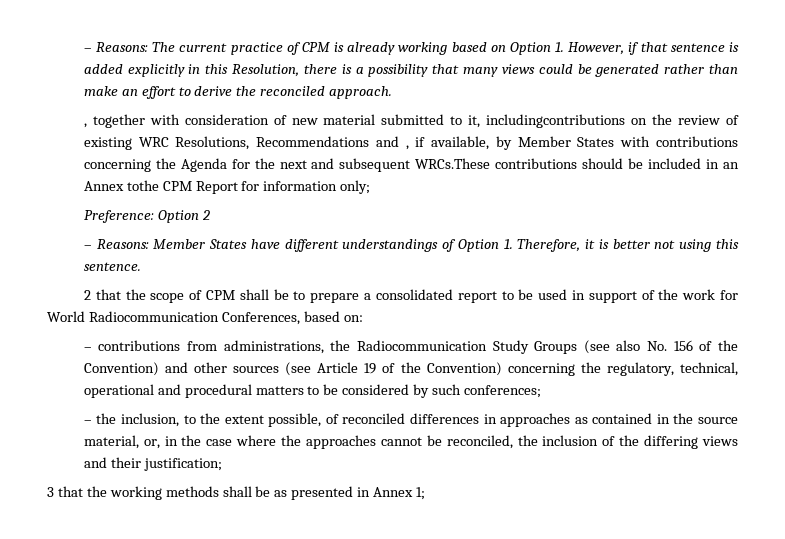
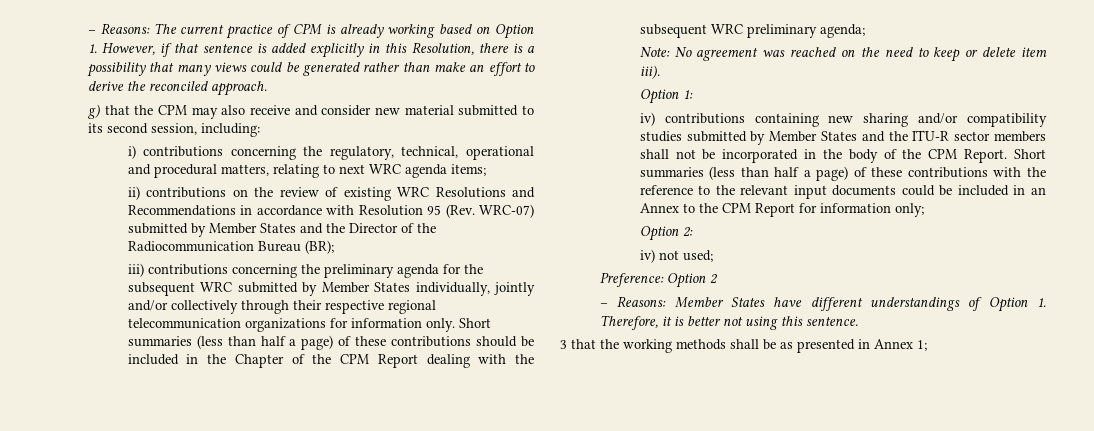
- , together with consideration of new material submitted to it, includingcontributions on the review of existing WRC Resolutions, Recommendations and , if available, by Member States with contributions concerning the Agenda for the next and subsequent WRCs.These contributions should be included in an Annex tothe CPM Report for information only;
+ g) that the CPM may also receive and consider new material submitted to its second session, including:
+ i) contributions concerning the regulatory, technical, operational and procedural matters, relating to next WRC agenda items;
+ ii) contributions on the review of existing WRC Resolutions and Recommendations in accordance with Resolution 95 (Rev. WRC-07) submitted by Member States and the Director of the Radiocommunication Bureau (BR);
+ iii) contributions concerning the preliminary agenda for the subsequent WRC submitted by Member States individually, jointly and/or collectively through their respective regional telecommunication organizations for information only. Short summaries (less than half a page) of these contributions should be included in the Chapter of the CPM Report dealing with the subsequent WRC preliminary agenda;
+ Note: No agreement was reached on the need to keep or delete item iii).
+ Option 1:
+ iv) contributions containing new sharing and/or compatibility studies submitted by Member States and the ITU-R sector members shall not be incorporated in the body of the CPM Report. Short summaries (less than half a page) of these contributions with the reference to the relevant input documents could be included in an Annex to the CPM Report for information only;
+ Option 2:
+ iv) not used;
- 2 that the scope of CPM shall be to prepare a consolidated report to be used in support of the work for World Radiocommunication Conferences, based on:
- – contributions from administrations, the Radiocommunication Study Groups (see also No. 156 of the Convention) and other sources (see Article 19 of the Convention) concerning the regulatory, technical, operational and procedural matters to be considered by such conferences;
- – the inclusion, to the extent possible, of reconciled differences in approaches as contained in the source material, or, in the case where the approaches cannot be reconciled, the inclusion of the differing views and their justification;

